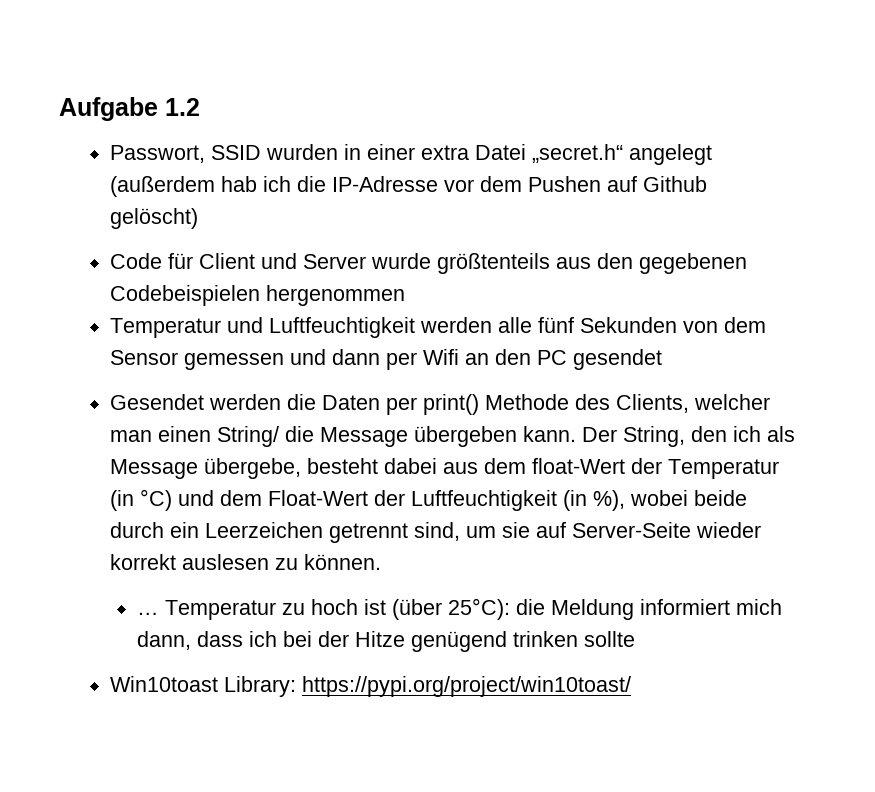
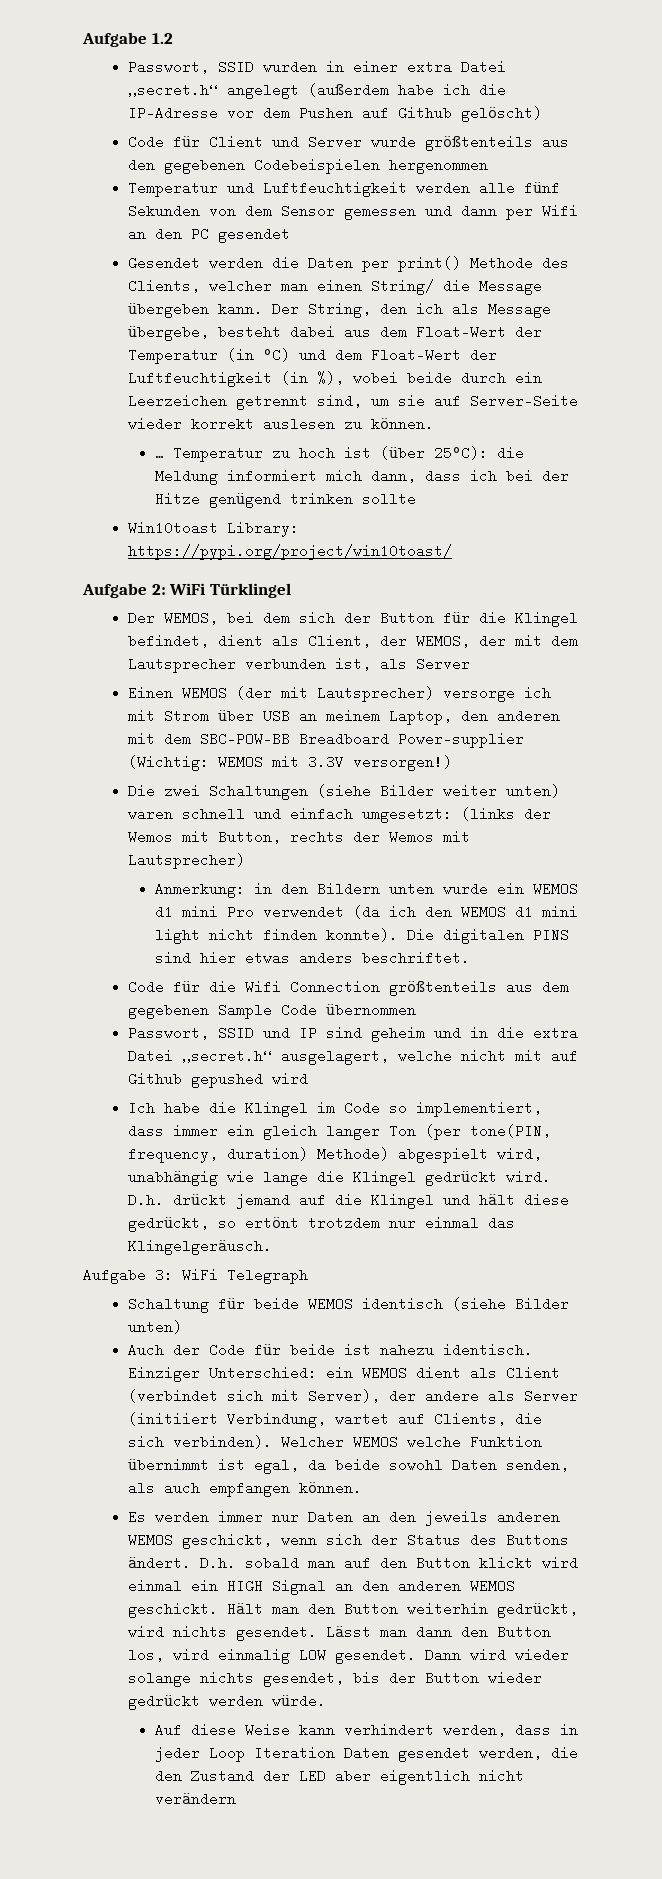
- Passwort, SSID wurden in einer extra Datei „secret.h“ angelegt (außerdem hab ich die IP-Adresse vor dem Pushen auf Github gelöscht)
+ Passwort, SSID wurden in einer extra Datei „secret.h“ angelegt (außerdem habe ich die IP-Adresse vor dem Pushen auf Github gelöscht)
- Der String, den ich als Message übergebe, besteht dabei aus dem float-Wert der Temperatur (in °C) und dem Float-Wert der Luftfeuchtigkeit (in %), wobei beide durch ein Leerzeichen getrennt sind, um sie auf Server-Seite wieder korrekt auslesen zu können.
+ Der String, den ich als Message übergebe, besteht dabei aus dem Float-Wert der Temperatur (in °C) und dem Float-Wert der Luftfeuchtigkeit (in %), wobei beide durch ein Leerzeichen getrennt sind, um sie auf Server-Seite wieder korrekt auslesen zu können.
+ Aufgabe 2: WiFi Türklingel
+ Der WEMOS, bei dem sich der Button für die Klingel befindet, dient als Client, der WEMOS, der mit dem Lautsprecher verbunden ist, als Server
+ Einen WEMOS (der mit Lautsprecher) versorge ich mit Strom über USB an meinem Laptop, den anderen mit dem SBC-POW-BB Breadboard Power-supplier (Wichtig: WEMOS mit 3.3V versorgen!)
+ Die zwei Schaltungen (siehe Bilder weiter unten) waren schnell und einfach umgesetzt: (links der Wemos mit Button, rechts der Wemos mit Lautsprecher)
+ Anmerkung: in den Bildern unten wurde ein WEMOS d1 mini Pro verwendet (da ich den WEMOS d1 mini light nicht finden konnte). Die digitalen PINS sind hier etwas anders beschriftet.
+ Code für die Wifi Connection größtenteils aus dem gegebenen Sample Code übernommen
+ Passwort, SSID und IP sind geheim und in die extra Datei „secret.h“ ausgelagert, welche nicht mit auf Github gepushed wird
+ Ich habe die Klingel im Code so implementiert, dass immer ein gleich langer Ton (per tone(PIN, frequency, duration) Methode) abgespielt wird, unabhängig wie lange die Klingel gedrückt wird. D.h. drückt jemand auf die Klingel und hält diese gedrückt, so ertönt trotzdem nur einmal das Klingelgeräusch.
+ Aufgabe 3: WiFi Telegraph
+ Schaltung für beide WEMOS identisch (siehe Bilder unten)
+ Auch der Code für beide ist nahezu identisch. Einziger Unterschied: ein WEMOS dient als Client (verbindet sich mit Server), der andere als Server (initiiert Verbindung, wartet auf Clients, die sich verbinden). Welcher WEMOS welche Funktion übernimmt ist egal, da beide sowohl Daten senden, als auch empfangen können.
+ Es werden immer nur Daten an den jeweils anderen WEMOS geschickt, wenn sich der Status des Buttons ändert. D.h. sobald man auf den Button klickt wird einmal ein HIGH Signal an den anderen WEMOS geschickt. Hält man den Button weiterhin gedrückt, wird nichts gesendet. Lässt man dann den Button los, wird einmalig LOW gesendet. Dann wird wieder solange nichts gesendet, bis der Button wieder gedrückt werden würde.
+ Auf diese Weise kann verhindert werden, dass in jeder Loop Iteration Daten gesendet werden, die den Zustand der LED aber eigentlich nicht verändern

